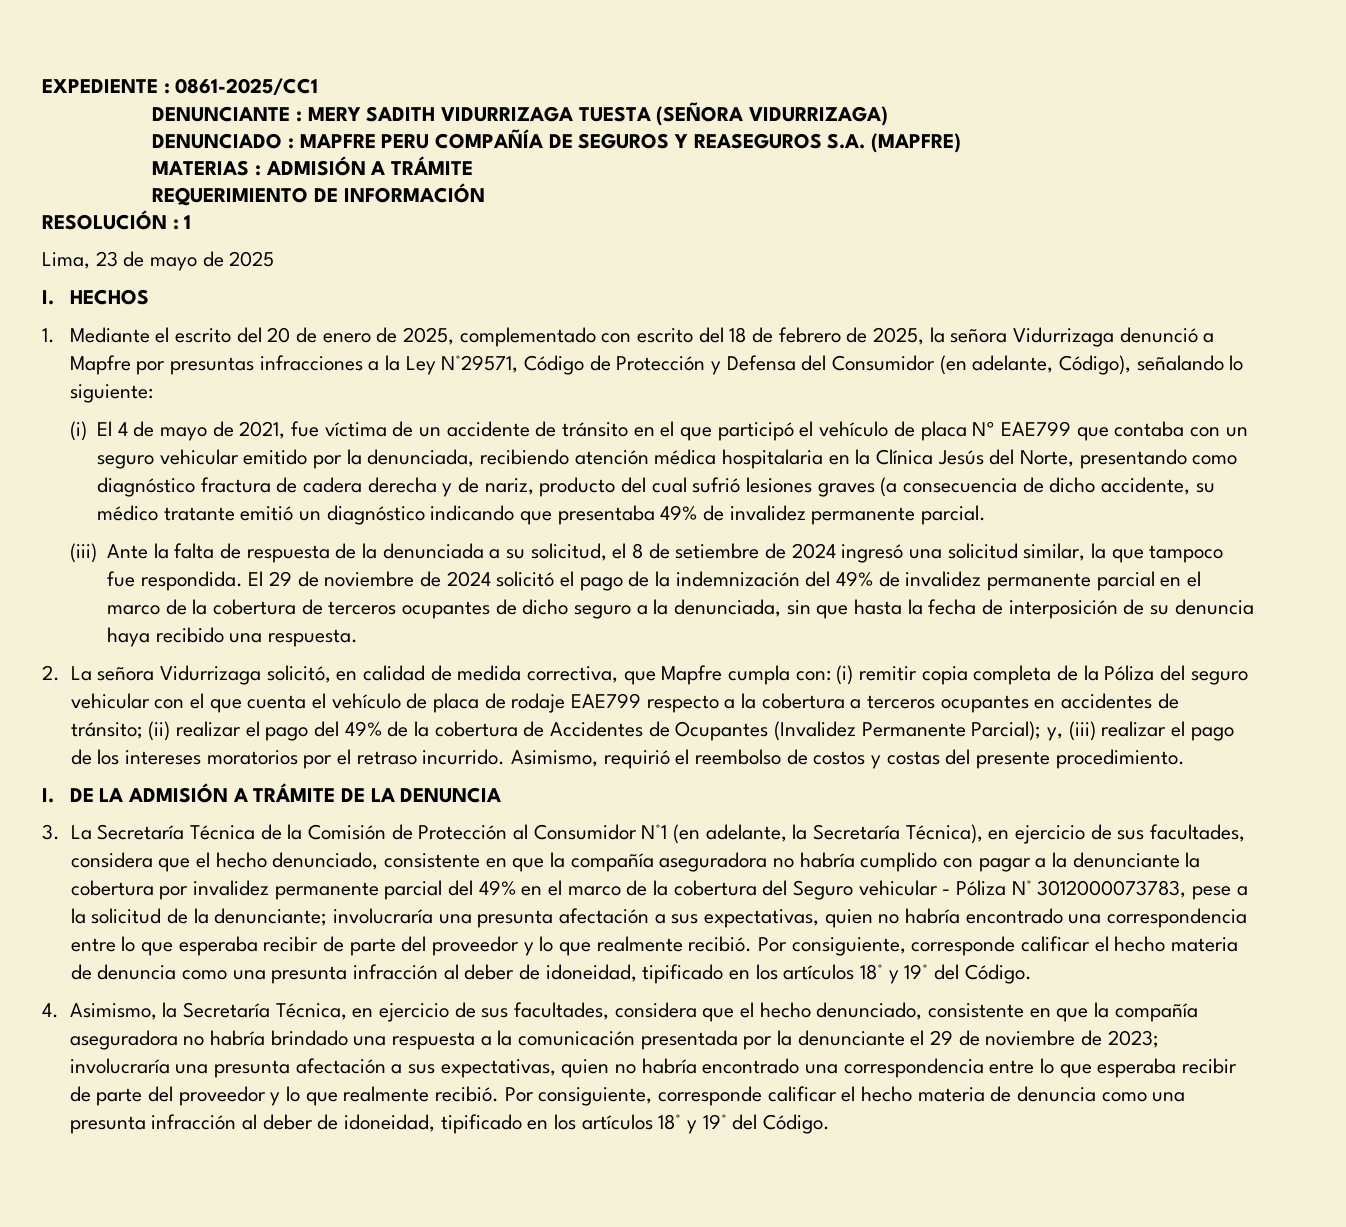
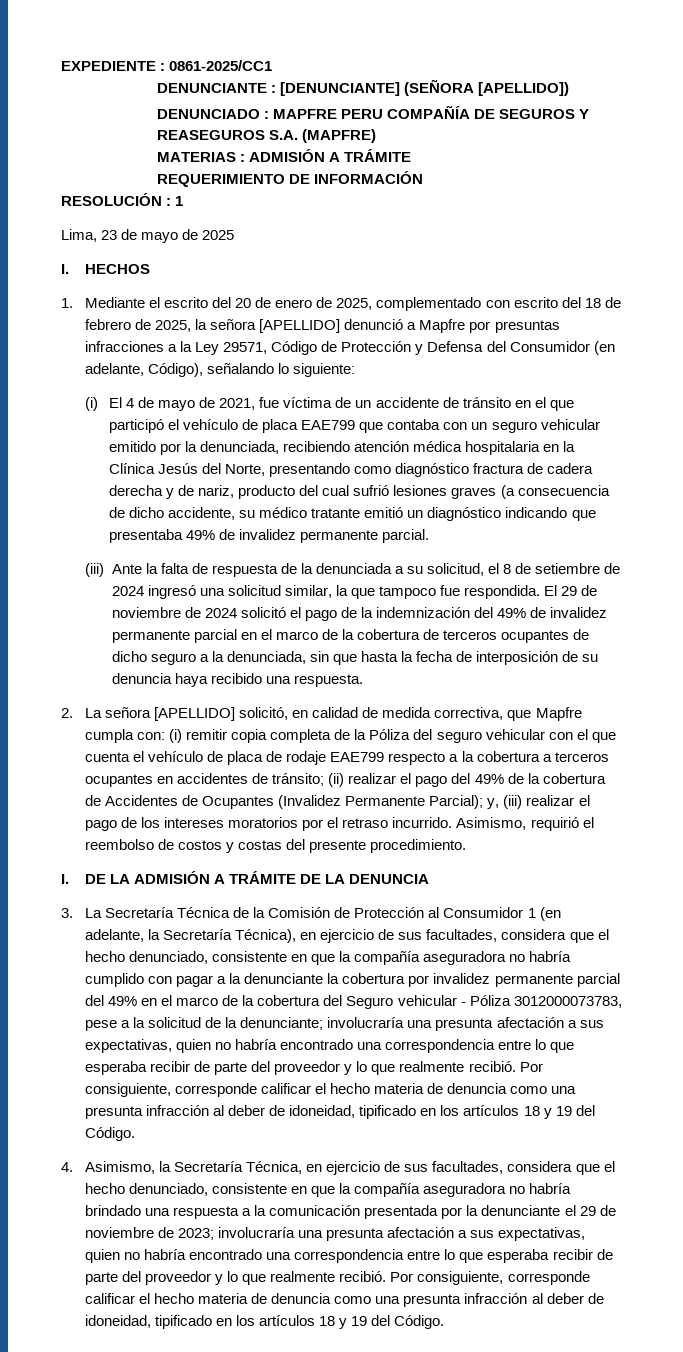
- DENUNCIANTE : MERY SADITH VIDURRIZAGA TUESTA (SEÑORA VIDURRIZAGA)
+ DENUNCIANTE : [DENUNCIANTE] (SEÑORA [APELLIDO])
- 1. Mediante el escrito del 20 de enero de 2025, complementado con escrito del 18 de febrero de 2025, la señora Vidurrizaga denunció a Mapfre por presuntas infracciones a la Ley N°29571, Código de Protección y Defensa del Consumidor (en adelante, Código), señalando lo siguiente:
+ 1. Mediante el escrito del 20 de enero de 2025, complementado con escrito del 18 de febrero de 2025, la señora [APELLIDO] denunció a Mapfre por presuntas infracciones a la Ley 29571, Código de Protección y Defensa del Consumidor (en adelante, Código), señalando lo siguiente:
- (i) El 4 de mayo de 2021, fue víctima de un accidente de tránsito en el que participó el vehículo de placa Nº EAE799 que contaba con un seguro vehicular emitido por la denunciada, recibiendo atención médica hospitalaria en la Clínica Jesús del Norte, presentando como diagnóstico fractura de cadera derecha y de nariz, producto del cual sufrió lesiones graves (a consecuencia de dicho accidente, su médico tratante emitió un diagnóstico indicando que presentaba 49% de invalidez permanente parcial.
+ (i) El 4 de mayo de 2021, fue víctima de un accidente de tránsito en el que participó el vehículo de placa EAE799 que contaba con un seguro vehicular emitido por la denunciada, recibiendo atención médica hospitalaria en la Clínica Jesús del Norte, presentando como diagnóstico fractura de cadera derecha y de nariz, producto del cual sufrió lesiones graves (a consecuencia de dicho accidente, su médico tratante emitió un diagnóstico indicando que presentaba 49% de invalidez permanente parcial.
- 2. La señora Vidurrizaga solicitó, en calidad de medida correctiva, que Mapfre cumpla con:
+ 2. La señora [APELLIDO] solicitó, en calidad de medida correctiva, que Mapfre cumpla con:
- 3. La Secretaría Técnica de la Comisión de Protección al Consumidor N°1 (en adelante, la Secretaría Técnica), en ejercicio de sus facultades, considera que el hecho denunciado, consistente en que la compañía aseguradora no habría cumplido con pagar a la denunciante la cobertura por invalidez permanente parcial del 49% en el marco de la cobertura del Seguro vehicular - Póliza N° 3012000073783, pese a la solicitud de la denunciante; involucraría una presunta afectación a sus expectativas, quien no habría encontrado una correspondencia entre lo que esperaba recibir de parte del proveedor y lo que realmente recibió. Por consiguiente, corresponde calificar el hecho materia de denuncia como una presunta infracción al deber de idoneidad, tipificado en los artículos 18° y 19° del Código.
+ 3. La Secretaría Técnica de la Comisión de Protección al Consumidor 1 (en adelante, la Secretaría Técnica), en ejercicio de sus facultades, considera que el hecho denunciado, consistente en que la compañía aseguradora no habría cumplido con pagar a la denunciante la cobertura por invalidez permanente parcial del 49% en el marco de la cobertura del Seguro vehicular - Póliza 3012000073783, pese a la solicitud de la denunciante; involucraría una presunta afectación a sus expectativas, quien no habría encontrado una correspondencia entre lo que esperaba recibir de parte del proveedor y lo que realmente recibió. Por consiguiente, corresponde calificar el hecho materia de denuncia como una presunta infracción al deber de idoneidad, tipificado en los artículos 18 y 19 del Código.
- 4. Asimismo, la Secretaría Técnica, en ejercicio de sus facultades, considera que el hecho denunciado, consistente en que la compañía aseguradora no habría brindado una respuesta a la comunicación presentada por la denunciante el 29 de noviembre de 2023; involucraría una presunta afectación a sus expectativas, quien no habría encontrado una correspondencia entre lo que esperaba recibir de parte del proveedor y lo que realmente recibió. Por consiguiente, corresponde calificar el hecho materia de denuncia como una presunta infracción al deber de idoneidad, tipificado en los artículos 18° y 19° del Código.
+ 4. Asimismo, la Secretaría Técnica, en ejercicio de sus facultades, considera que el hecho denunciado, consistente en que la compañía aseguradora no habría brindado una respuesta a la comunicación presentada por la denunciante el 29 de noviembre de 2023; involucraría una presunta afectación a sus expectativas, quien no habría encontrado una correspondencia entre lo que esperaba recibir de parte del proveedor y lo que realmente recibió. Por consiguiente, corresponde calificar el hecho materia de denuncia como una presunta infracción al deber de idoneidad, tipificado en los artículos 18 y 19 del Código.

